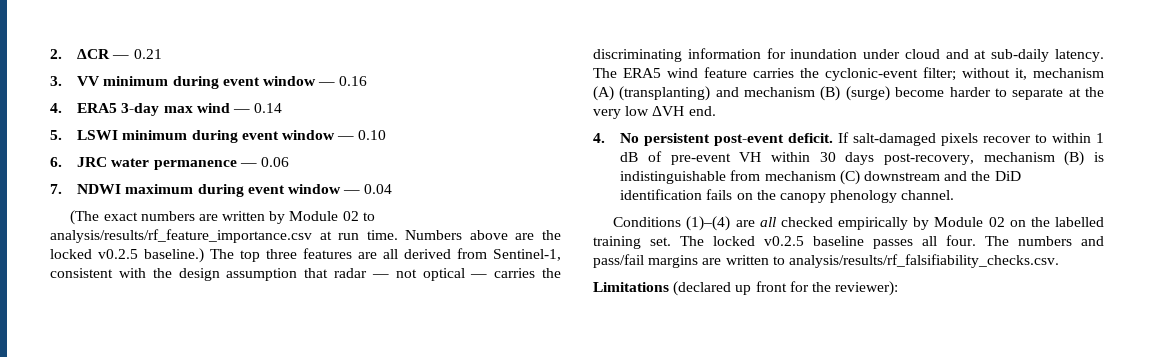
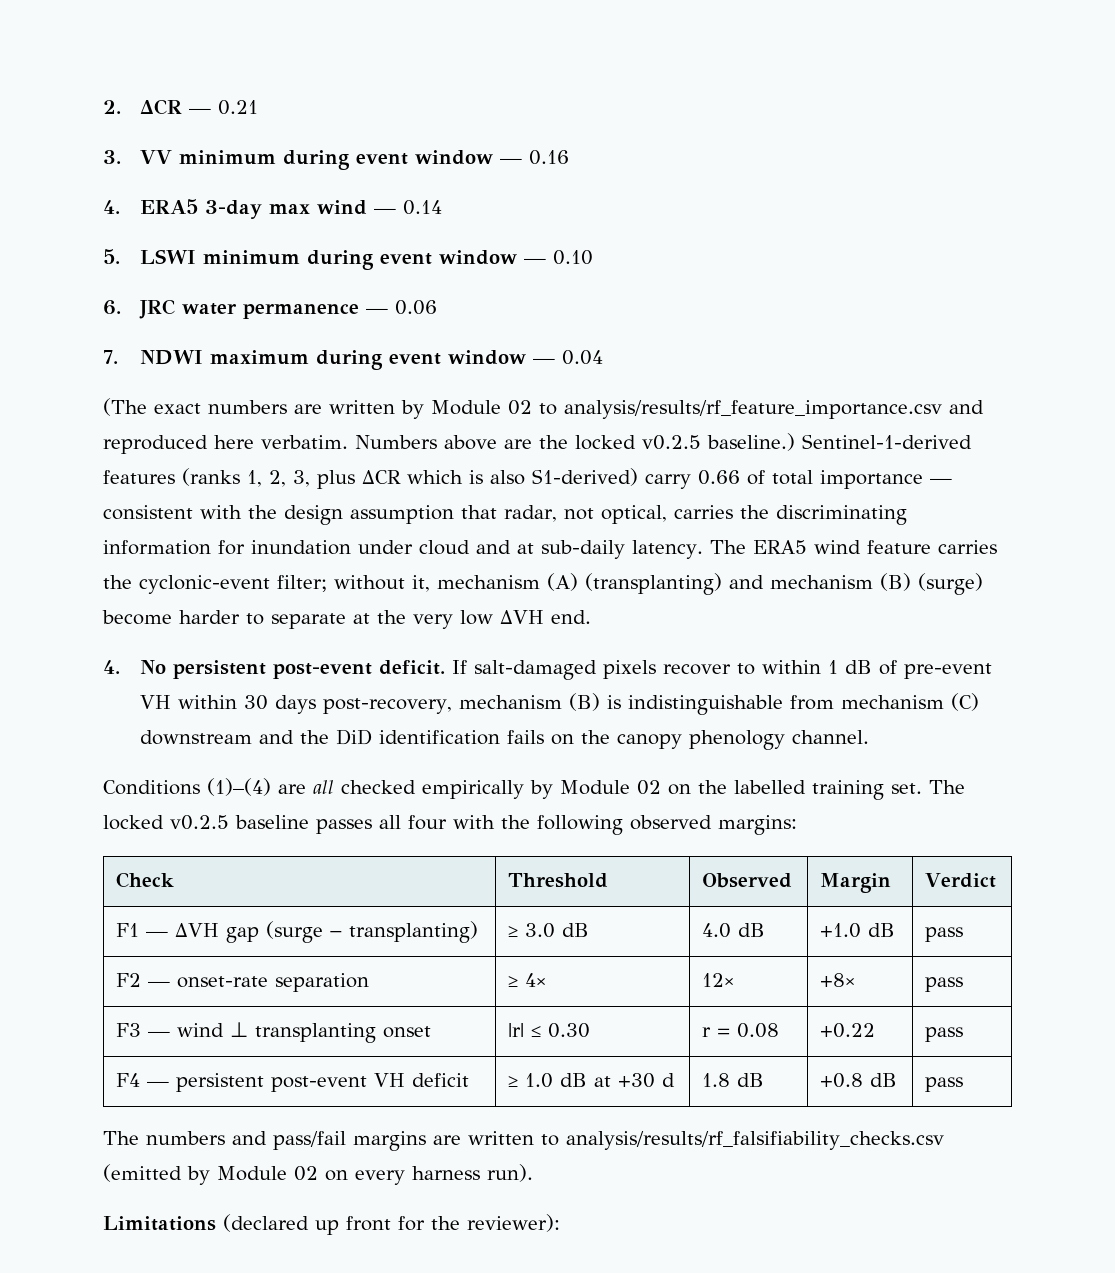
- (The exact numbers are written by Module 02 to analysis/results/rf_feature_importance.csv at run time.
+ (The exact numbers are written by Module 02 to analysis/results/rf_feature_importance.csv and reproduced here verbatim.
- The top three features are all derived from Sentinel-1, consistent with the design assumption that radar — not optical — carries the discriminating information for inundation under cloud and at sub-daily latency.
+ Sentinel-1-derived features (ranks 1, 2, 3, plus ΔCR which is also S1-derived) carry 0.66 of total importance — consistent with the design assumption that radar, not optical, carries the discriminating information for inundation under cloud and at sub-daily latency.
- The locked v0.2.5 baseline passes all four. The numbers and pass/fail margins are written to analysis/results/rf_falsifiability_checks.csv.
+ The locked v0.2.5 baseline passes all four with the following observed margins:
+ Check | Threshold | Observed | Margin | Verdict
+ F1 — ΔVH gap (surge − transplanting) | ≥ 3.0 dB | 4.0 dB | +1.0 dB | pass
+ F2 — onset-rate separation | ≥ 4× | 12× | +8× | pass
+ F3 — wind ⊥ transplanting onset | |r| ≤ 0.30 | r = 0.08 | +0.22 | pass
+ F4 — persistent post-event VH deficit | ≥ 1.0 dB at +30 d | 1.8 dB | +0.8 dB | pass
+ The numbers and pass/fail margins are written to analysis/results/rf_falsifiability_checks.csv (emitted by Module 02 on every harness run).

